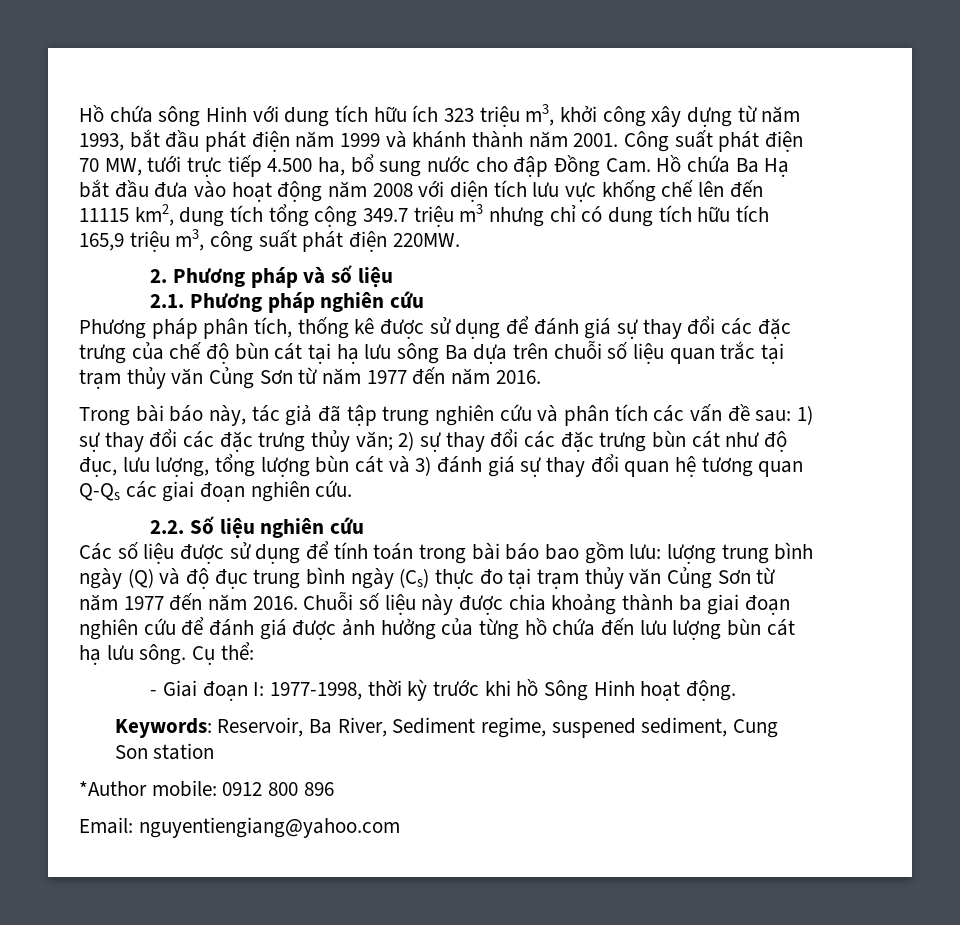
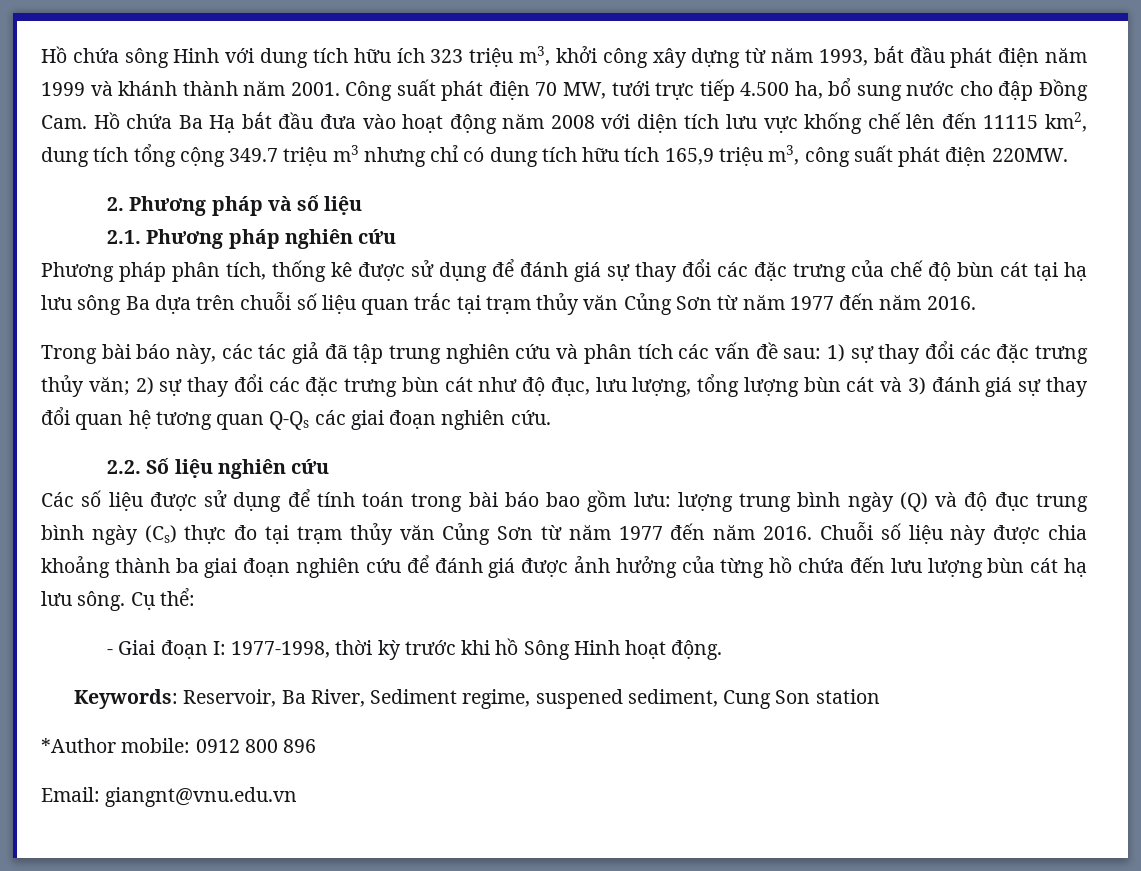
- Trong bài báo này, tác giả đã tập trung nghiên cứu và phân tích các vấn đề sau:
+ Trong bài báo này, các tác giả đã tập trung nghiên cứu và phân tích các vấn đề sau:
- Email: nguyentiengiang@yahoo.com
+ Email: giangnt@vnu.edu.vn

